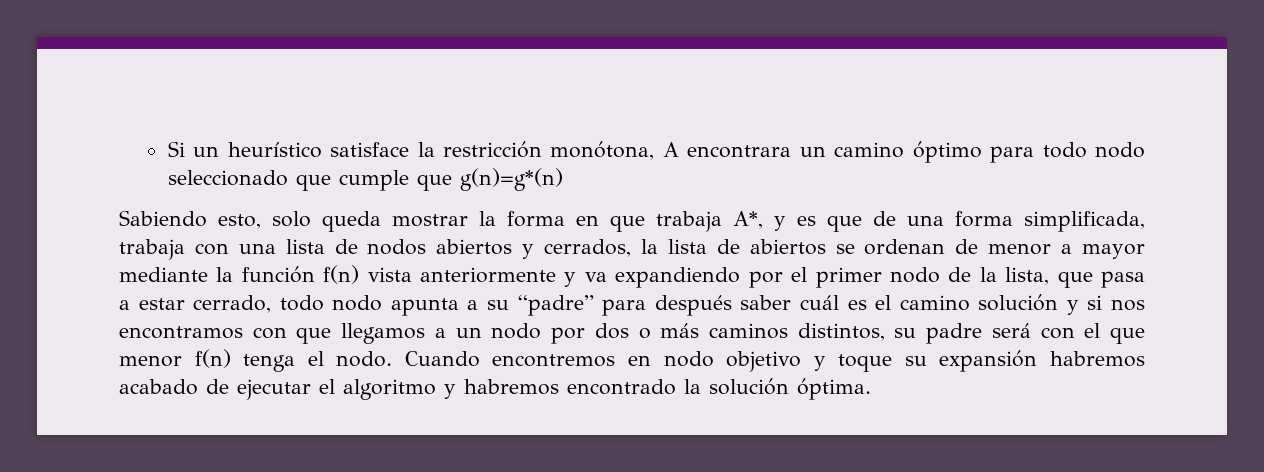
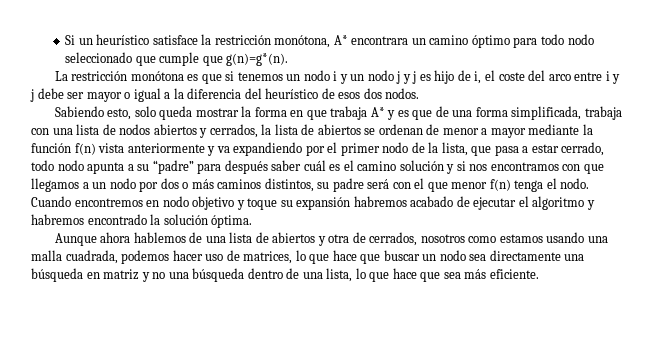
- Si un heurístico satisface la restricción monótona, A encontrara un camino óptimo para todo nodo seleccionado que cumple que g(n)=g*(n)
+ Si un heurístico satisface la restricción monótona, A* encontrara un camino óptimo para todo nodo seleccionado que cumple que g(n)=g*(n).
+ La restricción monótona es que si tenemos un nodo i y un nodo j y j es hijo de i, el coste del arco entre i y j debe ser mayor o igual a la diferencia del heurístico de esos dos nodos.
- Sabiendo esto, solo queda mostrar la forma en que trabaja A*, y es que de una forma simplificada, trabaja con una lista de nodos abiertos y cerrados, la lista de abiertos se ordenan de menor a mayor mediante la función f(n) vista anteriormente y va expandiendo por el primer nodo de la lista, que pasa a estar cerrado, todo nodo apunta a su “padre” para después saber cuál es el camino solución y si nos encontramos con que llegamos a un nodo por dos o más caminos distintos, su padre será con el que menor f(n) tenga el nodo.
+ Sabiendo esto, solo queda mostrar la forma en que trabaja A* y es que de una forma simplificada, trabaja con una lista de nodos abiertos y cerrados, la lista de abiertos se ordenan de menor a mayor mediante la función f(n) vista anteriormente y va expandiendo por el primer nodo de la lista, que pasa a estar cerrado, todo nodo apunta a su “padre” para después saber cuál es el camino solución y si nos encontramos con que llegamos a un nodo por dos o más caminos distintos, su padre será con el que menor f(n) tenga el nodo.
+ Aunque ahora hablemos de una lista de abiertos y otra de cerrados, nosotros como estamos usando una malla cuadrada, podemos hacer uso de matrices, lo que hace que buscar un nodo sea directamente una búsqueda en matriz y no una búsqueda dentro de una lista, lo que hace que sea más eficiente.

